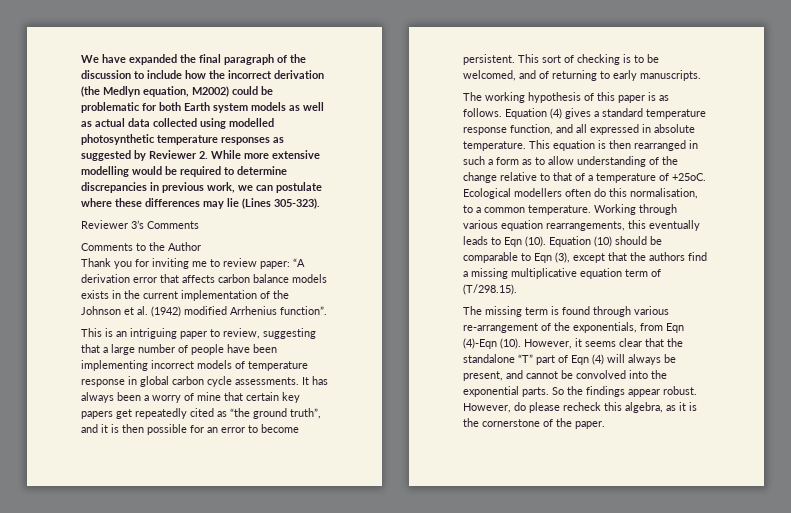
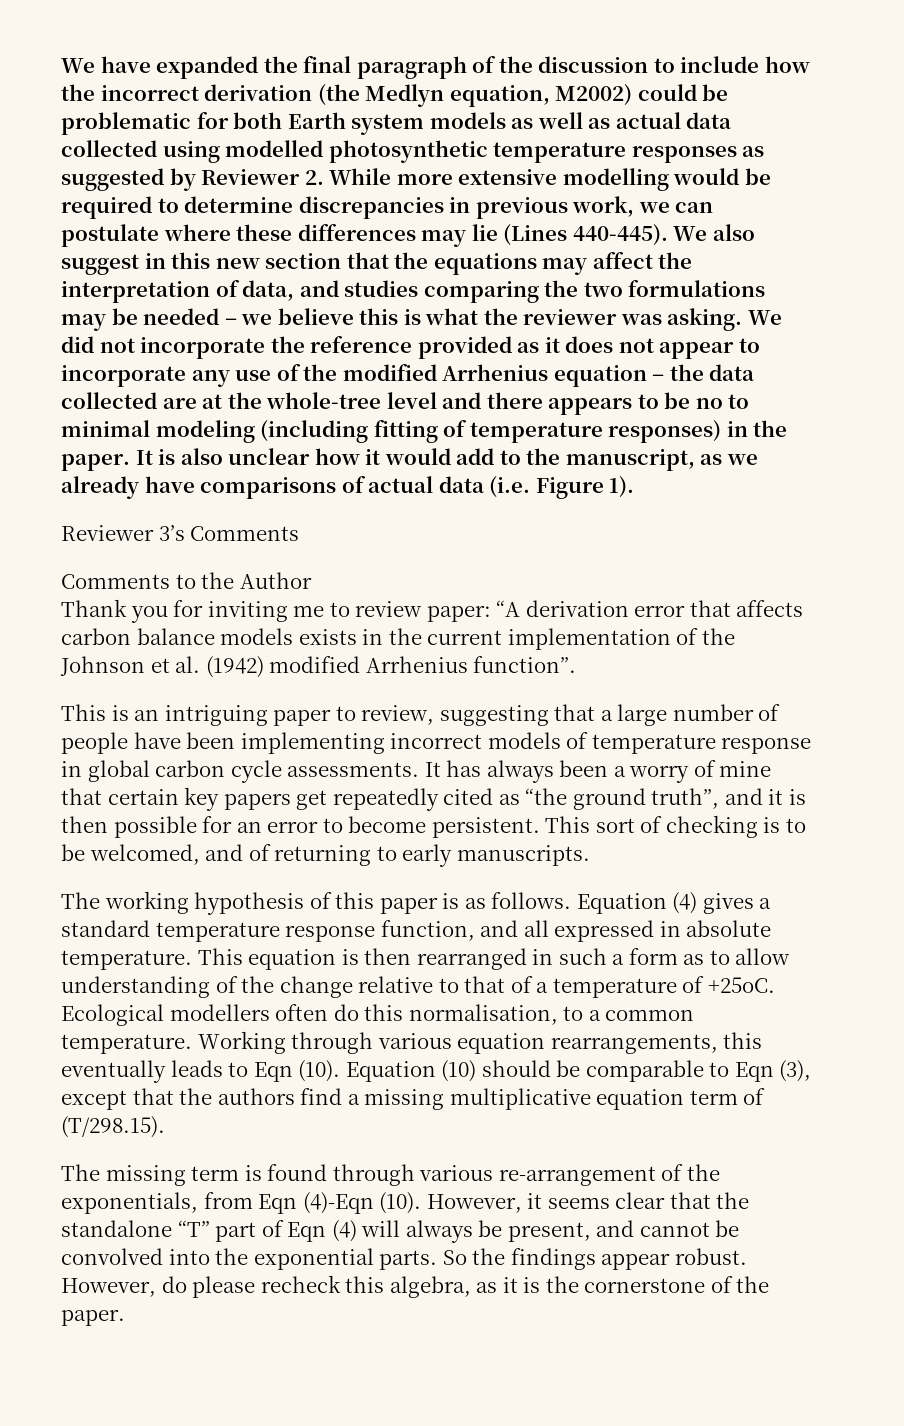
- We have expanded the final paragraph of the discussion to include how the incorrect derivation (the Medlyn equation, M2002) could be problematic for both Earth system models as well as actual data collected using modelled photosynthetic temperature responses as suggested by Reviewer 2. While more extensive modelling would be required to determine discrepancies in previous work, we can postulate where these differences may lie (Lines 305-323).
+ We have expanded the final paragraph of the discussion to include how the incorrect derivation (the Medlyn equation, M2002) could be problematic for both Earth system models as well as actual data collected using modelled photosynthetic temperature responses as suggested by Reviewer 2. While more extensive modelling would be required to determine discrepancies in previous work, we can postulate where these differences may lie (Lines 440-445). We also suggest in this new section that the equations may affect the interpretation of data, and studies comparing the two formulations may be needed – we believe this is what the reviewer was asking. We did not incorporate the reference provided as it does not appear to incorporate any use of the modified Arrhenius equation – the data collected are at the whole-tree level and there appears to be no to minimal modeling (including fitting of temperature responses) in the paper. It is also unclear how it would add to the manuscript, as we already have comparisons of actual data (i.e. Figure 1).

